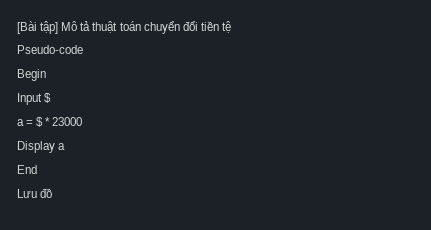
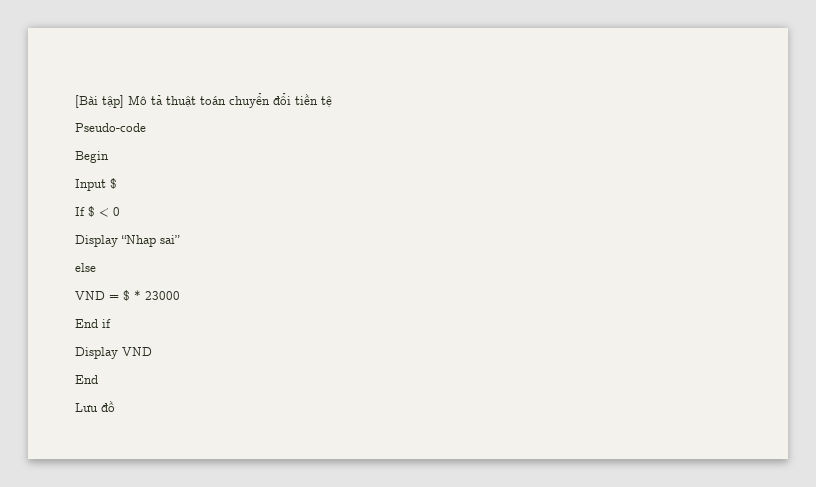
- a = $ * 23000
+ If $ < 0
+ Display “Nhap sai”
+ else
+ VND = $ * 23000
- Display a
+ End if
+ Display VND

